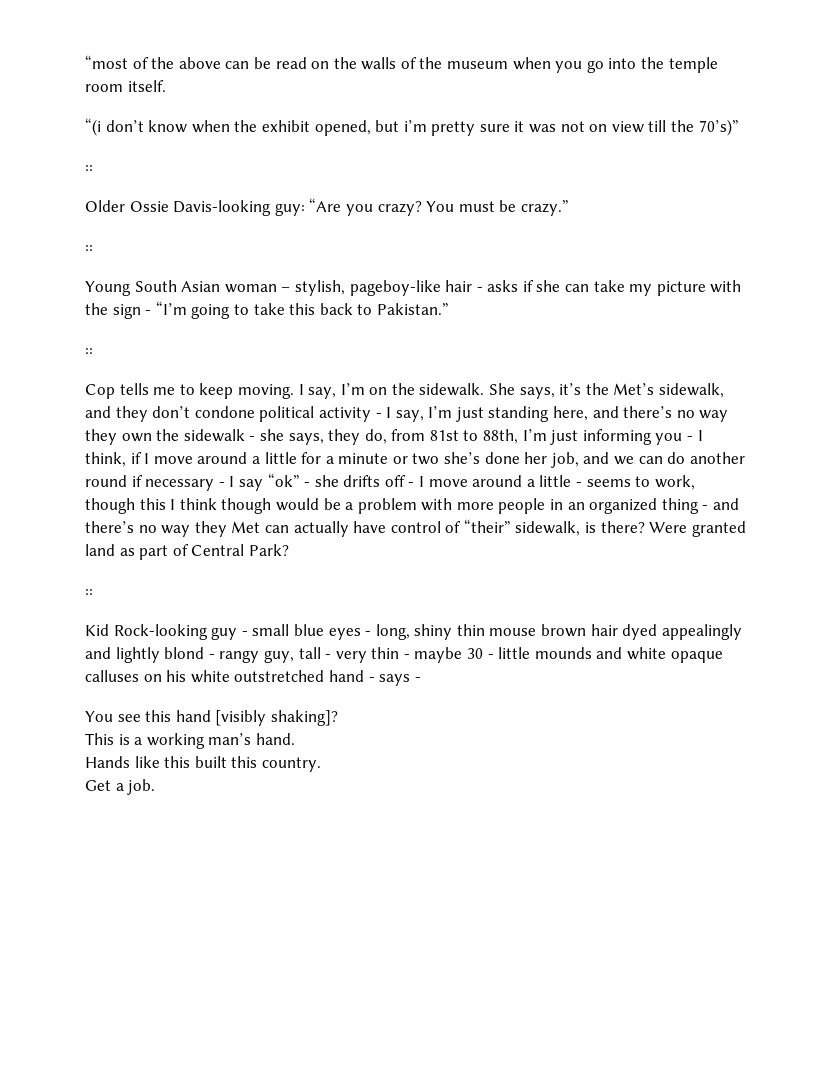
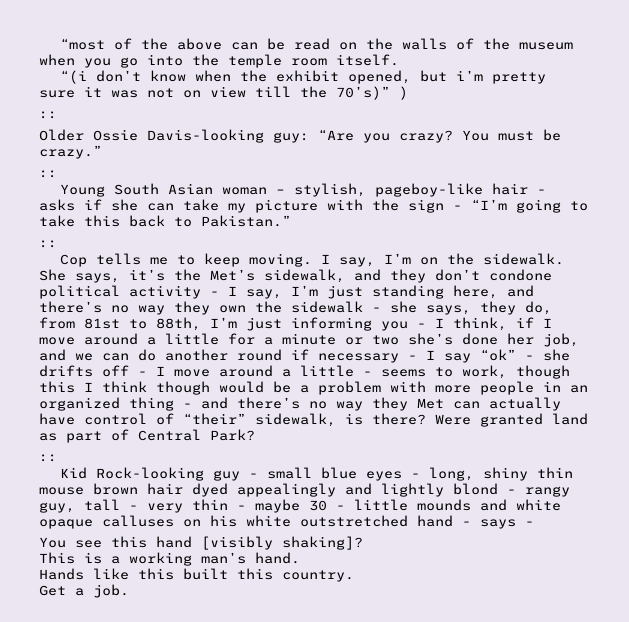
- “(i don’t know when the exhibit opened, but i’m pretty sure it was not on view till the 70’s)”
+ “(i don’t know when the exhibit opened, but i’m pretty sure it was not on view till the 70’s)” )

